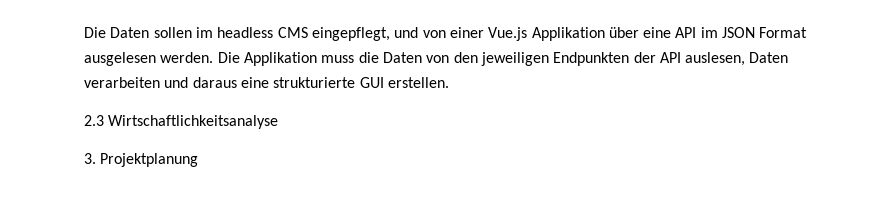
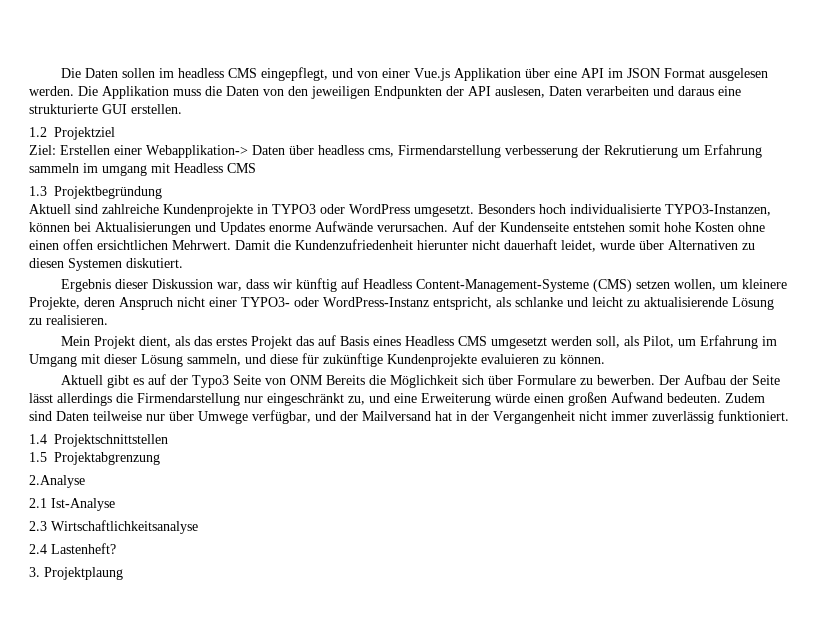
+ 1.2 Projektziel
+ Ziel: Erstellen einer Webapplikation-> Daten über headless cms, Firmendarstellung verbesserung der Rekrutierung um Erfahrung sammeln im umgang mit Headless CMS
+ 1.3 Projektbegründung
+ Aktuell sind zahlreiche Kundenprojekte in TYPO3 oder WordPress umgesetzt. Besonders hoch individualisierte TYPO3-Instanzen, können bei Aktualisierungen und Updates enorme Aufwände verursachen. Auf der Kundenseite entstehen somit hohe Kosten ohne einen offen ersichtlichen Mehrwert. Damit die Kundenzufriedenheit hierunter nicht dauerhaft leidet, wurde über Alternativen zu diesen Systemen diskutiert.
+ Ergebnis dieser Diskussion war, dass wir künftig auf Headless Content-Management-Systeme (CMS) setzen wollen, um kleinere Projekte, deren Anspruch nicht einer TYPO3- oder WordPress-Instanz entspricht, als schlanke und leicht zu aktualisierende Lösung zu realisieren.
+ Mein Projekt dient, als das erstes Projekt das auf Basis eines Headless CMS umgesetzt werden soll, als Pilot, um Erfahrung im Umgang mit dieser Lösung sammeln, und diese für zukünftige Kundenprojekte evaluieren zu können.
+ Aktuell gibt es auf der Typo3 Seite von ONM Bereits die Möglichkeit sich über Formulare zu bewerben. Der Aufbau der Seite lässt allerdings die Firmendarstellung nur eingeschränkt zu, und eine Erweiterung würde einen großen Aufwand bedeuten. Zudem sind Daten teilweise nur über Umwege verfügbar, und der Mailversand hat in der Vergangenheit nicht immer zuverlässig funktioniert.
+ 1.4 Projektschnittstellen
+ 1.5 Projektabgrenzung
+ 2.Analyse
+ 2.1 Ist-Analyse
+ 2.4 Lastenheft?
- 3. Projektplanung
+ 3. Projektplaung

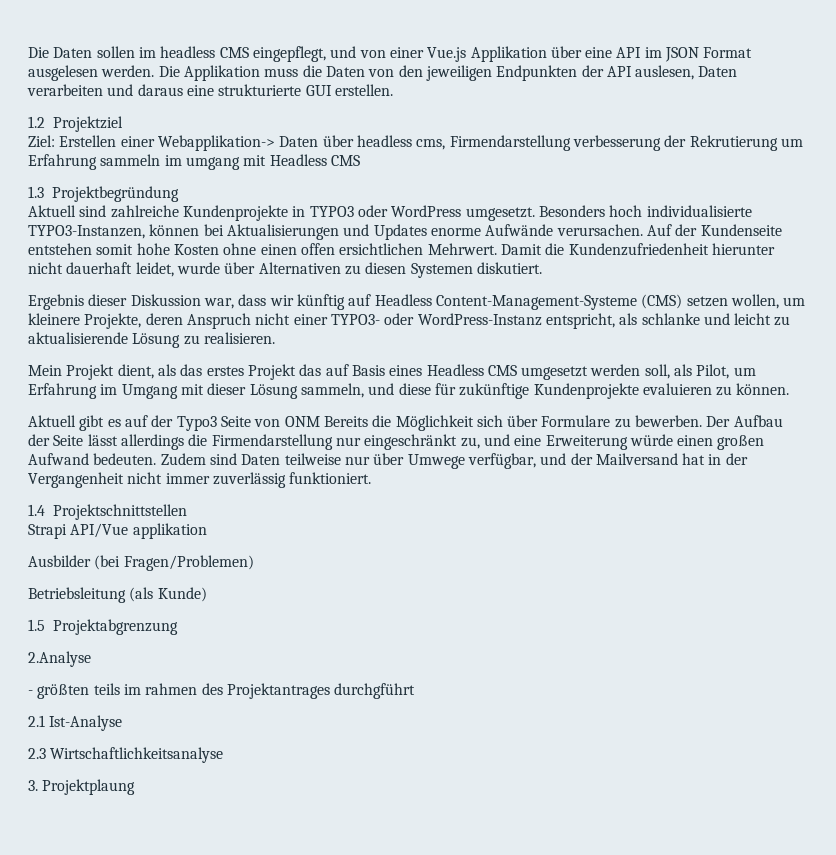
+ Strapi API/Vue applikation
+ Ausbilder (bei Fragen/Problemen)
+ Betriebsleitung (als Kunde)
  1.5 Projektabgrenzung
  2.Analyse
+ - größten teils im rahmen des Projektantrages durchgführt
- 2.4 Lastenheft?

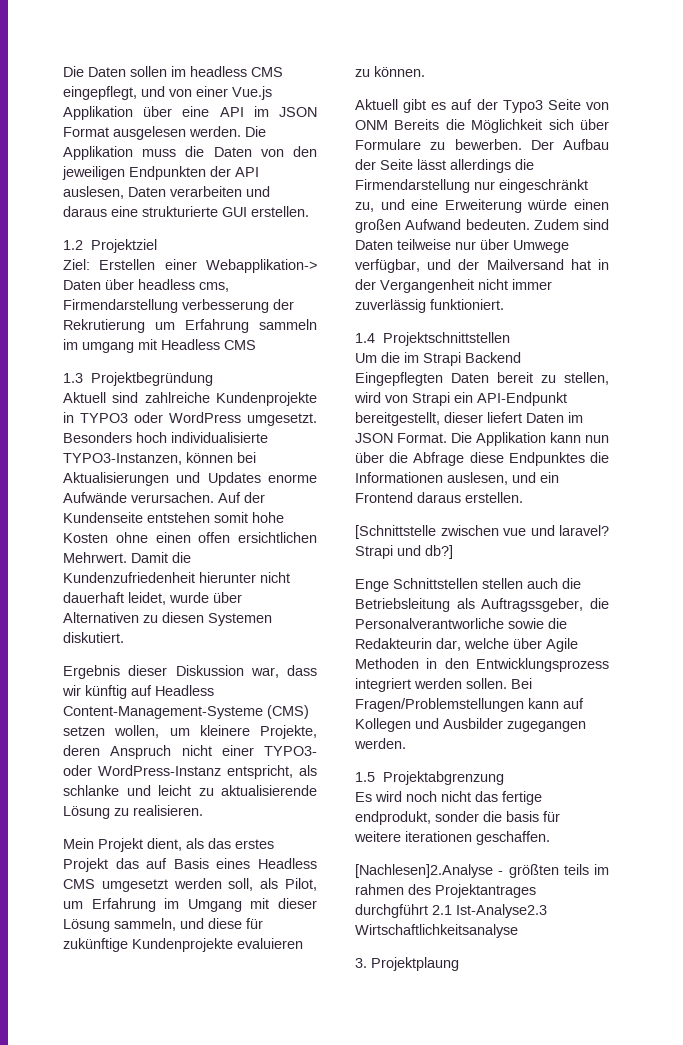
- Strapi API/Vue applikation
- Ausbilder (bei Fragen/Problemen)
- Betriebsleitung (als Kunde)
+ Um die im Strapi Backend Eingepflegten Daten bereit zu stellen, wird von Strapi ein API-Endpunkt bereitgestellt, dieser liefert Daten im JSON Format. Die Applikation kann nun über die Abfrage diese Endpunktes die Informationen auslesen, und ein Frontend daraus erstellen.
+ [Schnittstelle zwischen vue und laravel? Strapi und db?]
+ Enge Schnittstellen stellen auch die Betriebsleitung als Auftragssgeber, die Personalverantworliche sowie die Redakteurin dar, welche über Agile Methoden in den Entwicklungsprozess integriert werden sollen. Bei Fragen/Problemstellungen kann auf Kollegen und Ausbilder zugegangen werden.
  1.5 Projektabgrenzung
- 2.Analyse
- - größten teils im rahmen des Projektantrages durchgführt
- 2.1 Ist-Analyse
- 2.3 Wirtschaftlichkeitsanalyse
+ Es wird noch nicht das fertige endprodukt, sonder die basis für weitere iterationen geschaffen.
+ [Nachlesen]2.Analyse - größten teils im rahmen des Projektantrages durchgführt 2.1 Ist-Analyse2.3 Wirtschaftlichkeitsanalyse

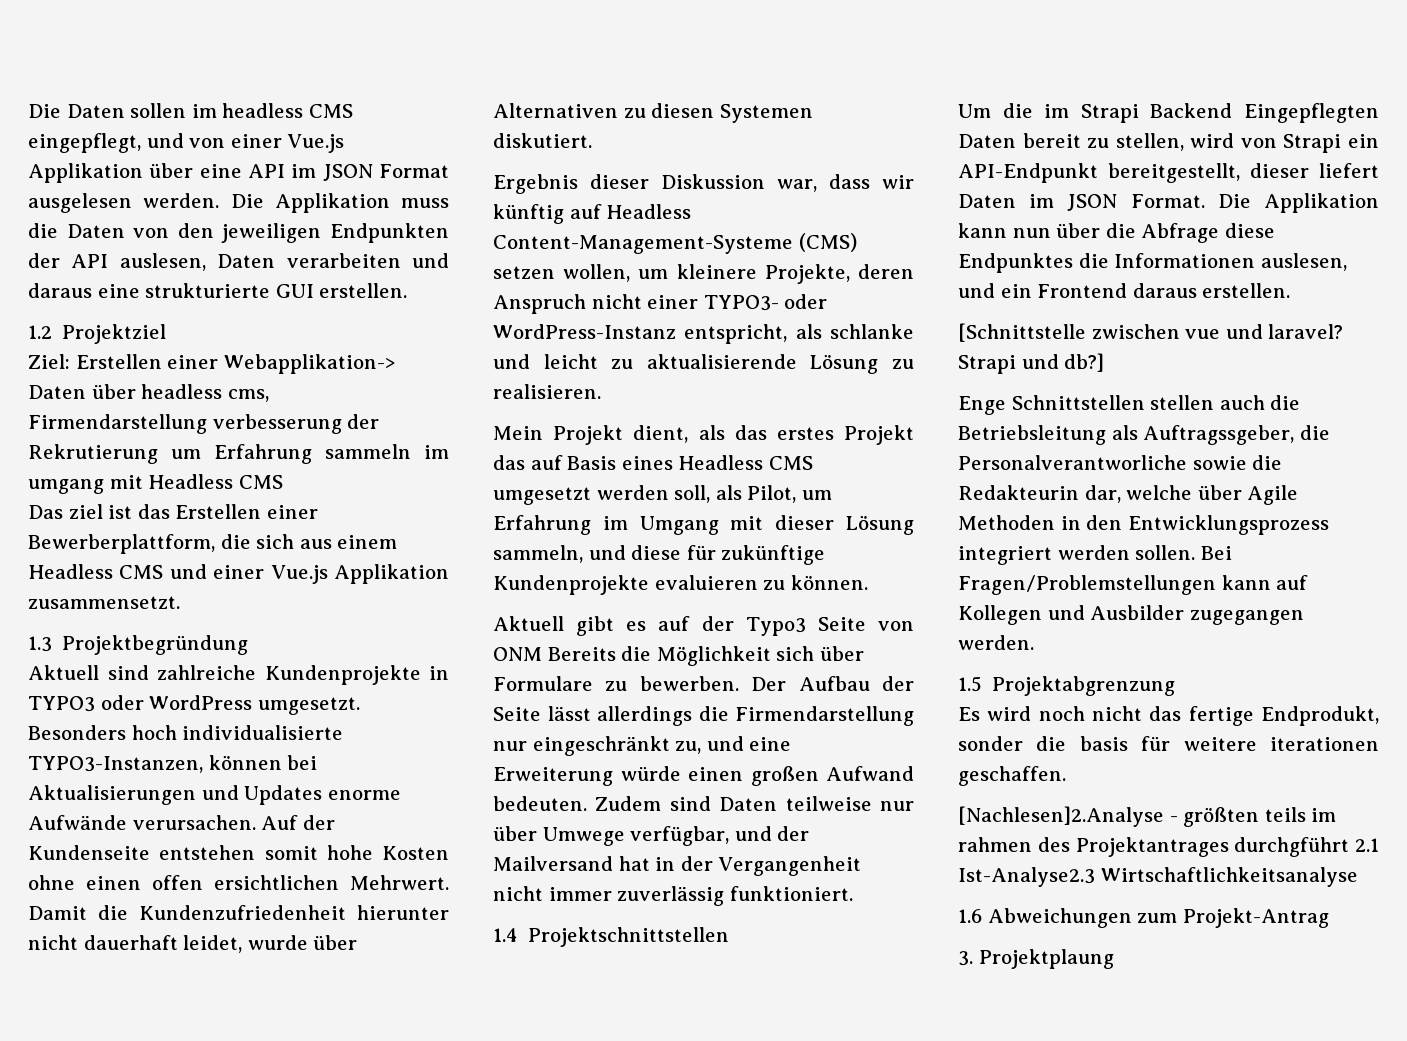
+ Das ziel ist das Erstellen einer Bewerberplattform, die sich aus einem Headless CMS und einer Vue.js Applikation zusammensetzt.
- Es wird noch nicht das fertige endprodukt, sonder die basis für weitere iterationen geschaffen.
+ Es wird noch nicht das fertige Endprodukt, sonder die basis für weitere iterationen geschaffen.
+ 1.6 Abweichungen zum Projekt-Antrag

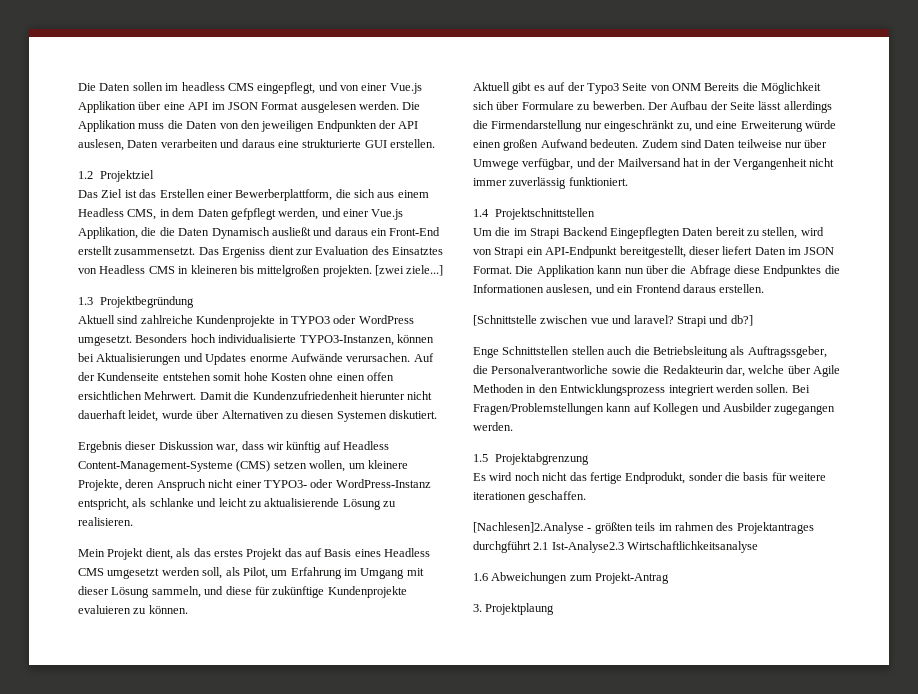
- Ziel: Erstellen einer Webapplikation-> Daten über headless cms, Firmendarstellung verbesserung der Rekrutierung um Erfahrung sammeln im umgang mit Headless CMS
- Das ziel ist das Erstellen einer Bewerberplattform, die sich aus einem Headless CMS und einer Vue.js Applikation zusammensetzt.
+ Das Ziel ist das Erstellen einer Bewerberplattform, die sich aus einem Headless CMS, in dem Daten gefpflegt werden, und einer Vue.js Applikation, die die Daten Dynamisch ausließt und daraus ein Front-End erstellt zusammensetzt. Das Ergeniss dient zur Evaluation des Einsatztes von Headless CMS in kleineren bis mittelgroßen projekten. [zwei ziele...]

